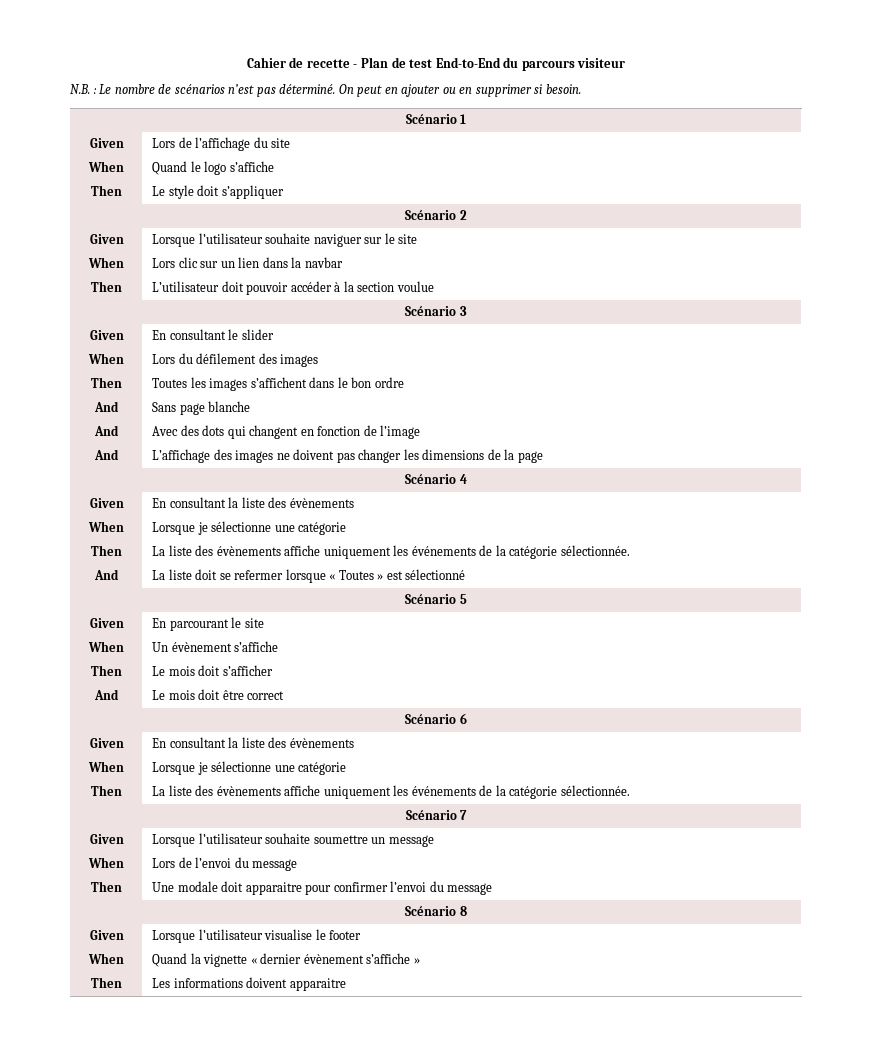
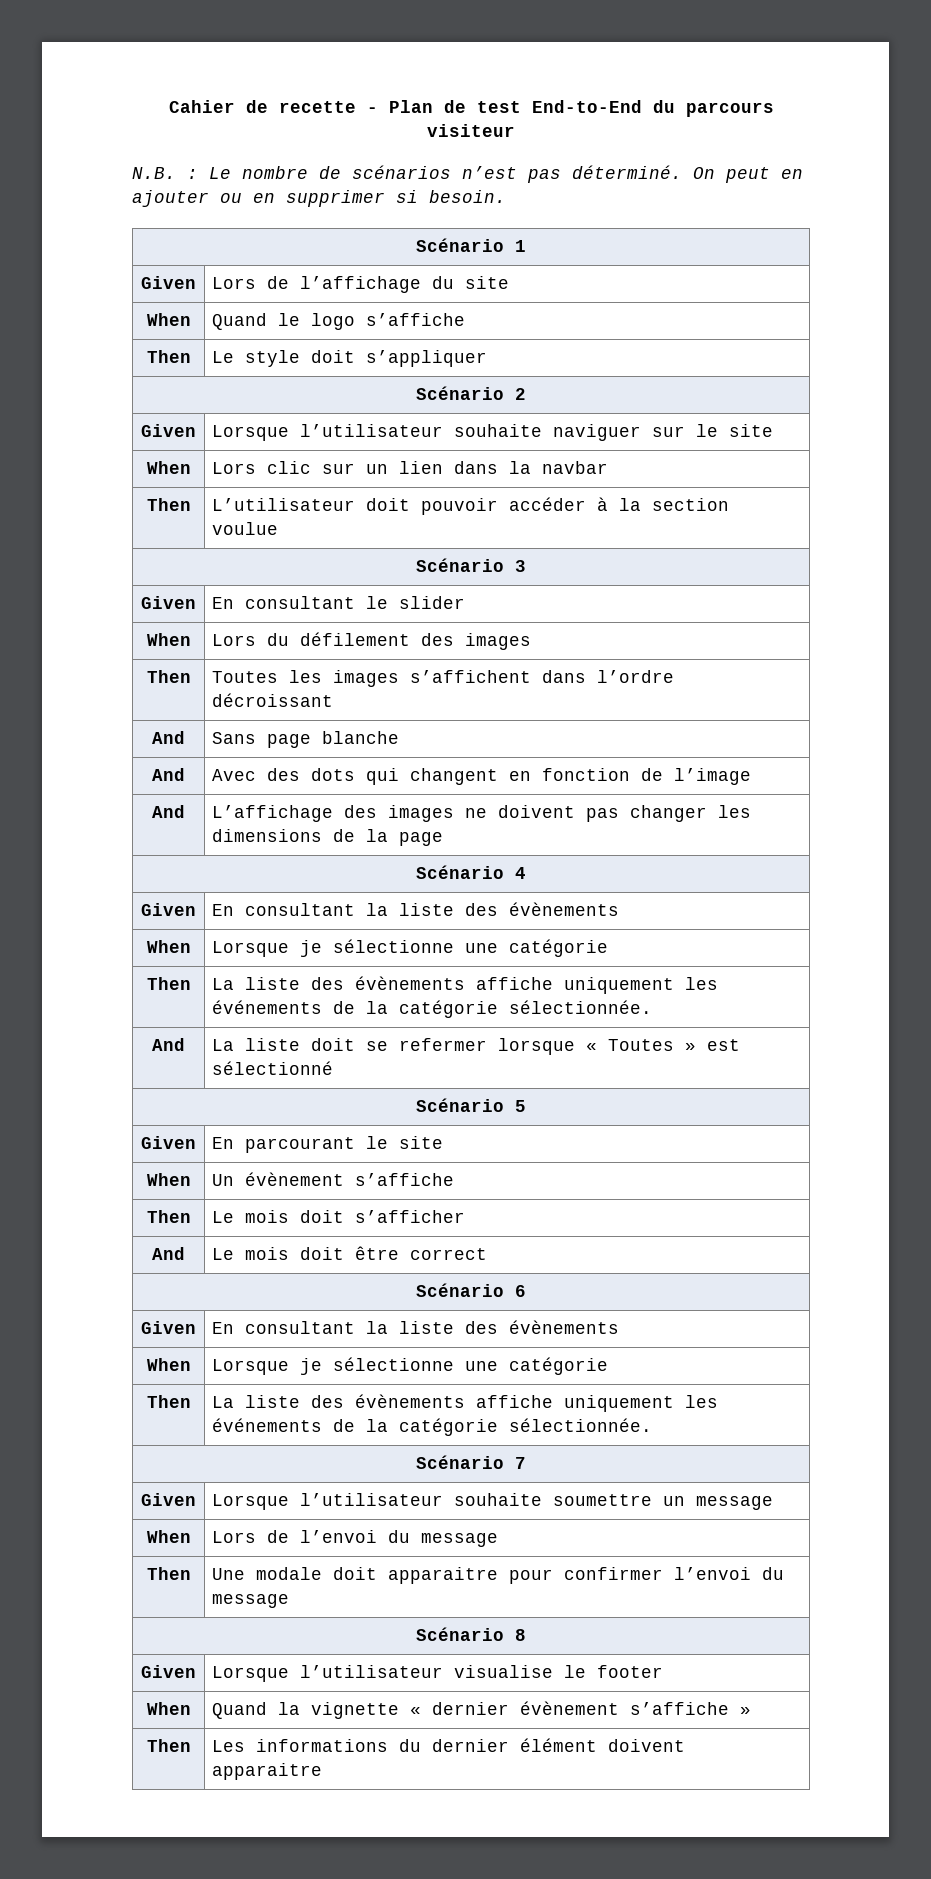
- Then | Toutes les images s’affichent dans le bon ordre
+ Then | Toutes les images s’affichent dans l’ordre décroissant
- Then | Les informations doivent apparaitre
+ Then | Les informations du dernier élément doivent apparaitre

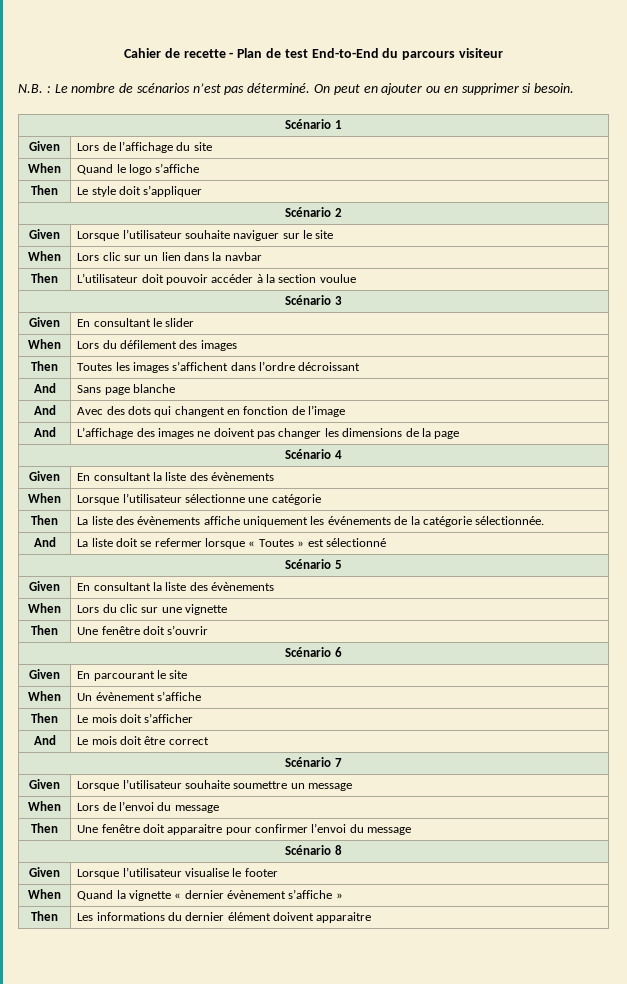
  Scénario 4
  Given | En consultant la liste des évènements
- When | Lorsque je sélectionne une catégorie
+ When | Lorsque l’utilisateur sélectionne une catégorie
  Scénario 5
+ Given | En consultant la liste des évènements
+ When | Lors du clic sur une vignette
+ Then | Une fenêtre doit s’ouvrir
+ Scénario 6
- Scénario 6
- Given | En consultant la liste des évènements
- When | Lorsque je sélectionne une catégorie
- Then | La liste des évènements affiche uniquement les événements de la catégorie sélectionnée.
- Then | Une modale doit apparaitre pour confirmer l’envoi du message
+ Then | Une fenêtre doit apparaitre pour confirmer l’envoi du message

